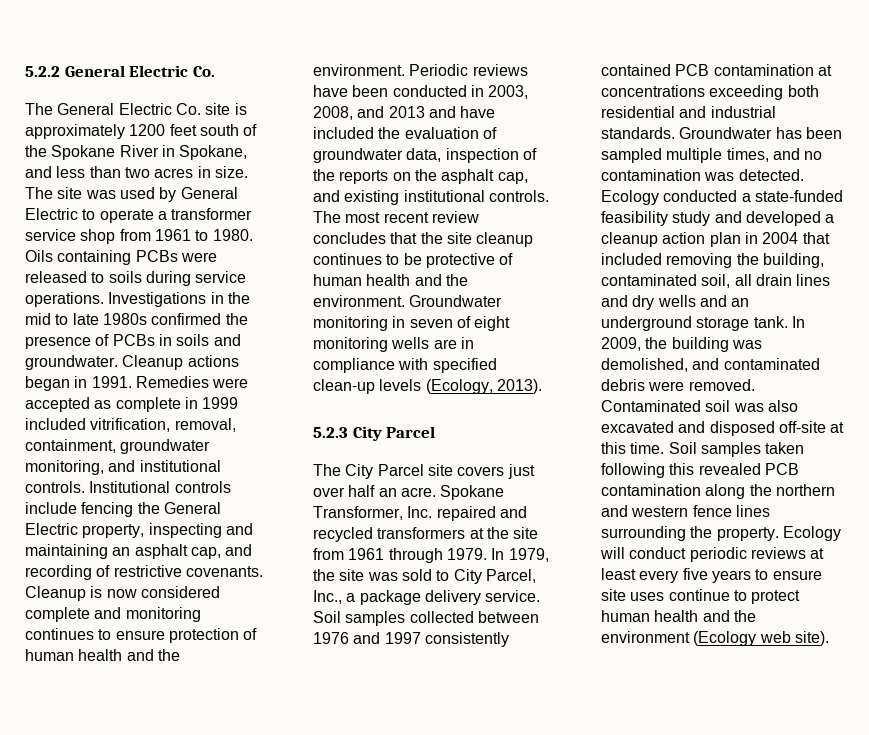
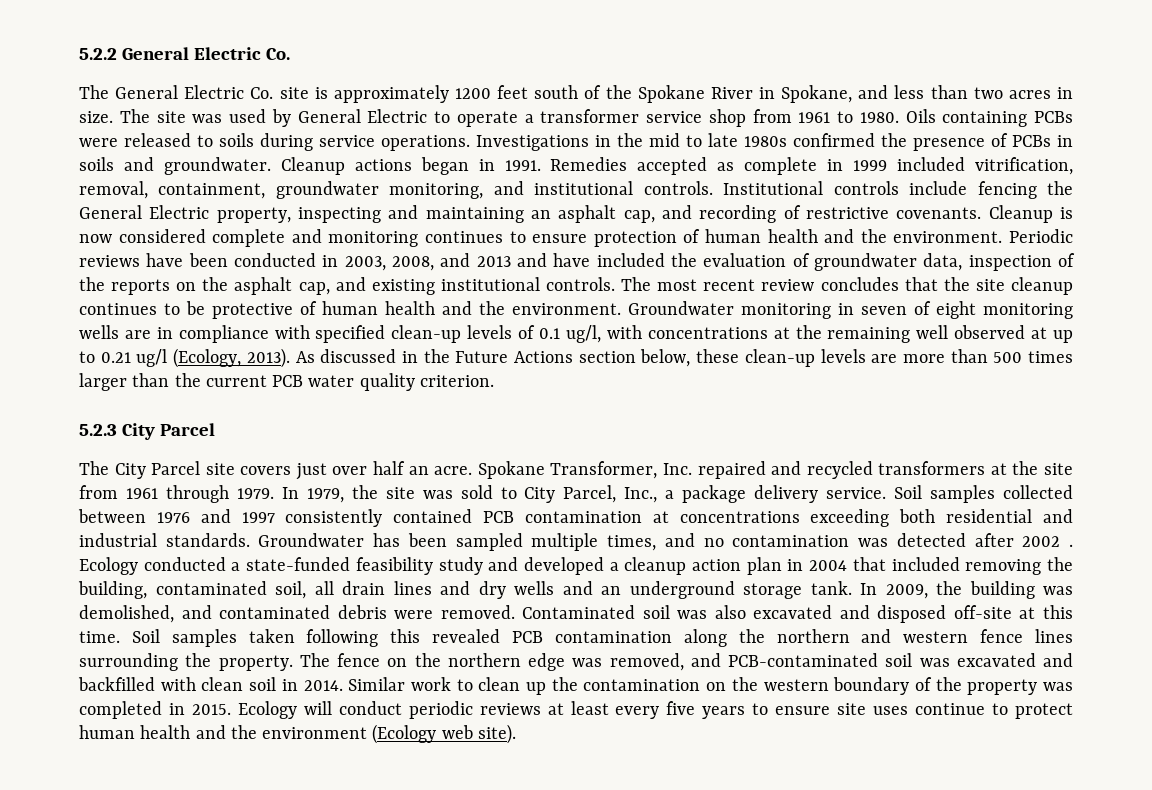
- Remedies were accepted as complete in 1999 included vitrification, removal, containment, groundwater monitoring, and institutional controls.
+ Remedies accepted as complete in 1999 included vitrification, removal, containment, groundwater monitoring, and institutional controls.
- Groundwater monitoring in seven of eight monitoring wells are in compliance with specified clean-up levels (Ecology, 2013).
+ Groundwater monitoring in seven of eight monitoring wells are in compliance with specified clean-up levels of 0.1 ug/l, with concentrations at the remaining well observed at up to 0.21 ug/l (Ecology, 2013). As discussed in the Future Actions section below, these clean-up levels are more than 500 times larger than the current PCB water quality criterion.
- Groundwater has been sampled multiple times, and no contamination was detected.
+ Groundwater has been sampled multiple times, and no contamination was detected after 2002 .
+ The fence on the northern edge was removed, and PCB-contaminated soil was excavated and backfilled with clean soil in 2014. Similar work to clean up the contamination on the western boundary of the property was completed in 2015.

